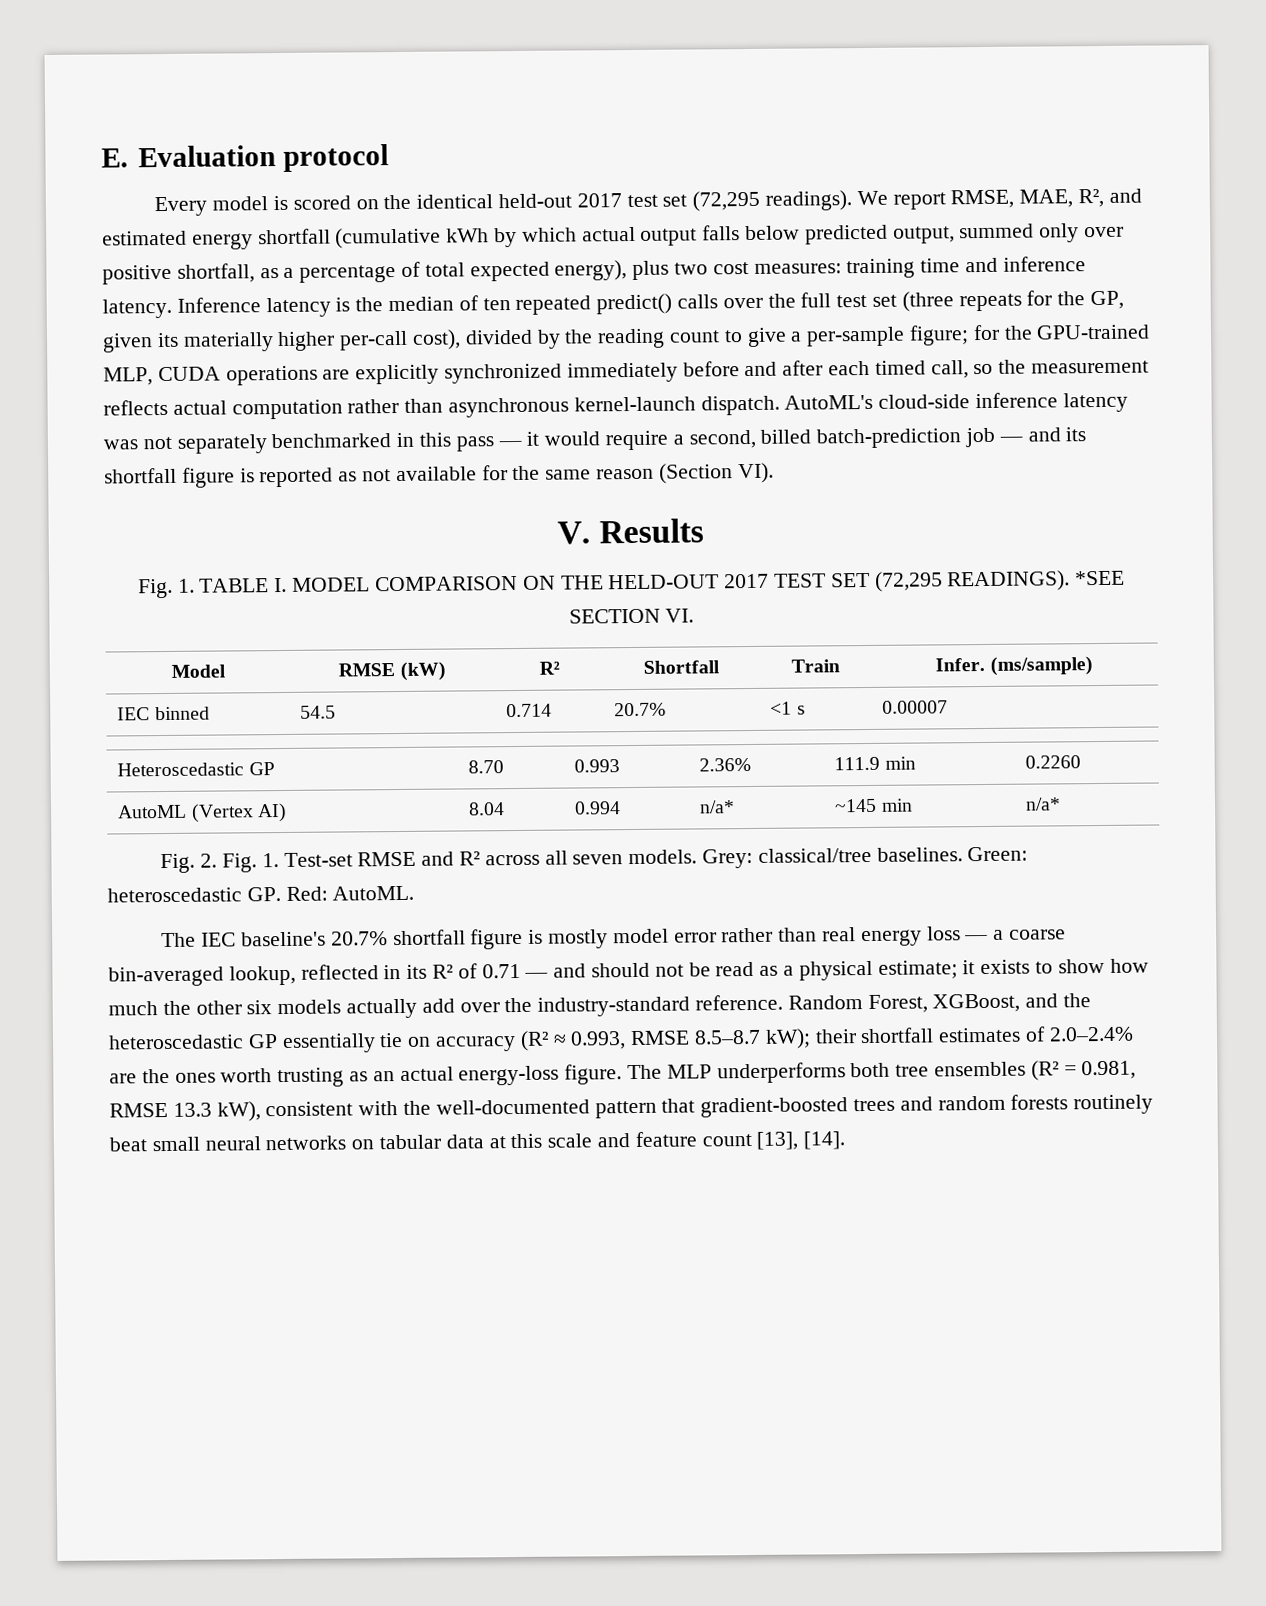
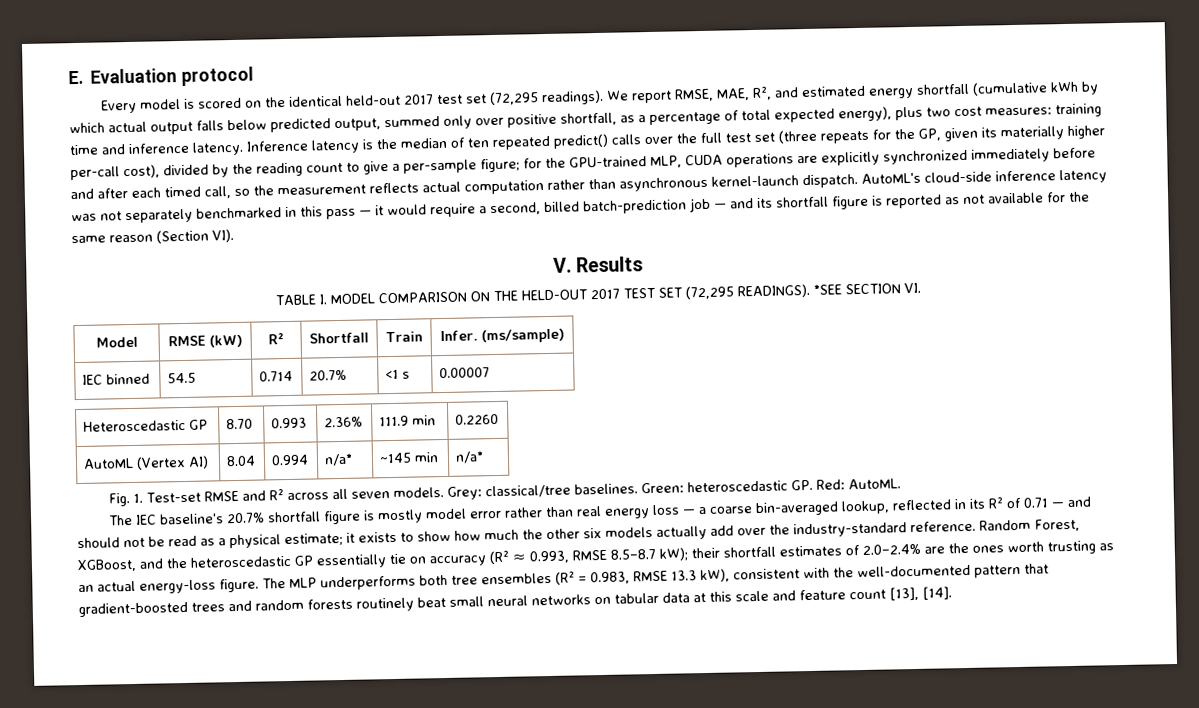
- Fig. 1. TABLE I. MODEL COMPARISON ON THE HELD-OUT 2017 TEST SET (72,295 READINGS).
+ TABLE I. MODEL COMPARISON ON THE HELD-OUT 2017 TEST SET (72,295 READINGS).
- Fig. 2. Fig. 1. Test-set RMSE and R² across all seven models.
+ Fig. 1. Test-set RMSE and R² across all seven models.
- The MLP underperforms both tree ensembles (R² = 0.981, RMSE 13.3 kW), consistent with the well-documented pattern that gradient-boosted trees and random forests routinely beat small neural networks on tabular data at this scale and feature count [13], [14].
+ The MLP underperforms both tree ensembles (R² = 0.983, RMSE 13.3 kW), consistent with the well-documented pattern that gradient-boosted trees and random forests routinely beat small neural networks on tabular data at this scale and feature count [13], [14].

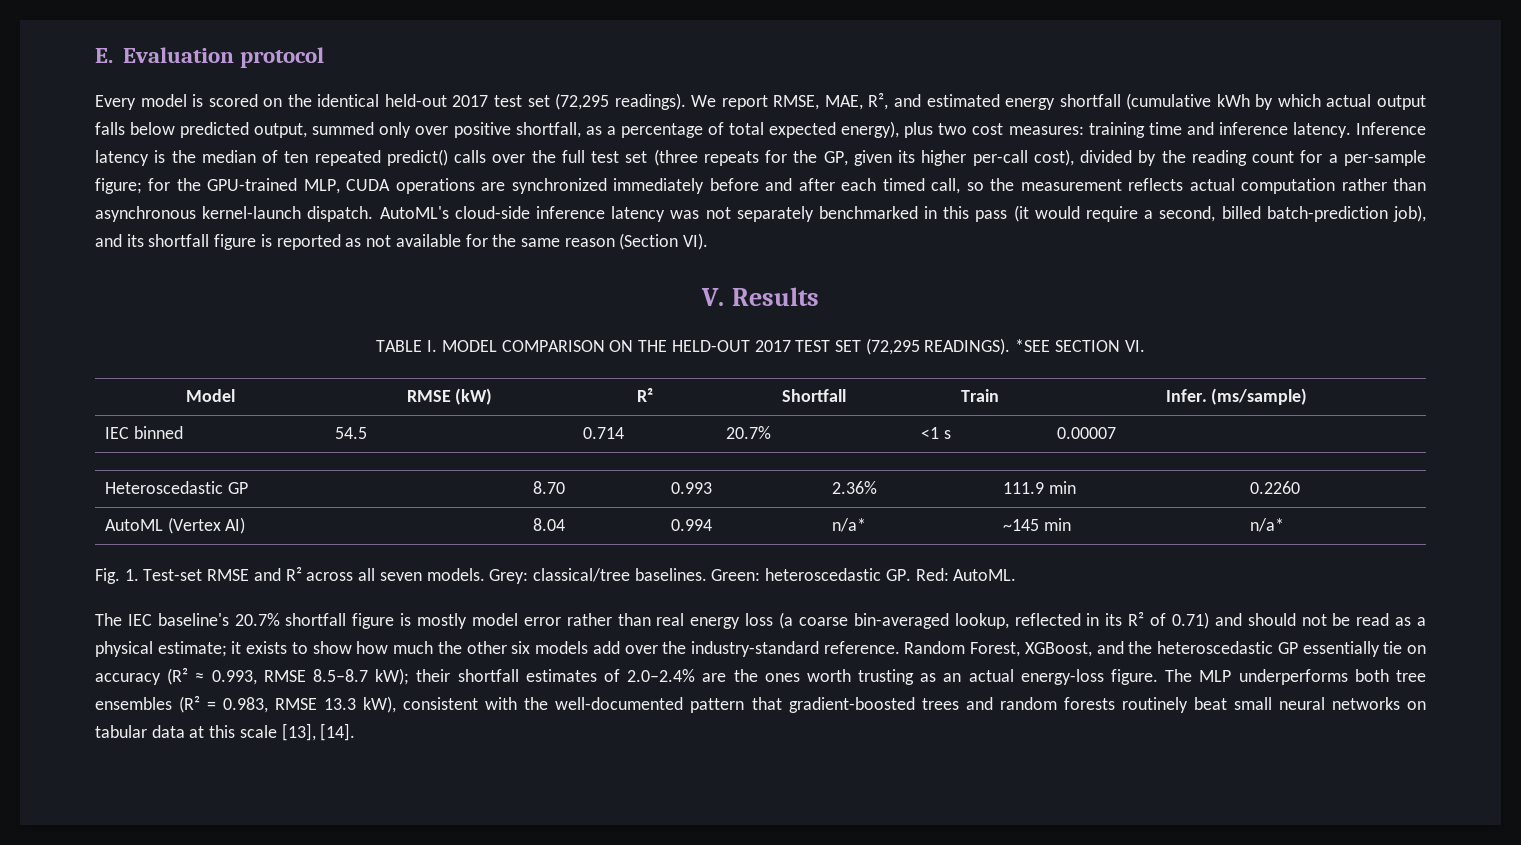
- Inference latency is the median of ten repeated predict() calls over the full test set (three repeats for the GP, given its materially higher per-call cost), divided by the reading count to give a per-sample figure; for the GPU-trained MLP, CUDA operations are explicitly synchronized immediately before and after each timed call, so the measurement reflects actual computation rather than asynchronous kernel-launch dispatch.
+ Inference latency is the median of ten repeated predict() calls over the full test set (three repeats for the GP, given its higher per-call cost), divided by the reading count for a per-sample figure; for the GPU-trained MLP, CUDA operations are synchronized immediately before and after each timed call, so the measurement reflects actual computation rather than asynchronous kernel-launch dispatch.
- AutoML's cloud-side inference latency was not separately benchmarked in this pass — it would require a second, billed batch-prediction job — and its shortfall figure is reported as not available for the same reason (Section VI).
+ AutoML's cloud-side inference latency was not separately benchmarked in this pass (it would require a second, billed batch-prediction job), and its shortfall figure is reported as not available for the same reason (Section VI).
- The IEC baseline's 20.7% shortfall figure is mostly model error rather than real energy loss — a coarse bin-averaged lookup, reflected in its R² of 0.71 — and should not be read as a physical estimate; it exists to show how much the other six models actually add over the industry-standard reference.
+ The IEC baseline's 20.7% shortfall figure is mostly model error rather than real energy loss (a coarse bin-averaged lookup, reflected in its R² of 0.71) and should not be read as a physical estimate; it exists to show how much the other six models add over the industry-standard reference.
- The MLP underperforms both tree ensembles (R² = 0.983, RMSE 13.3 kW), consistent with the well-documented pattern that gradient-boosted trees and random forests routinely beat small neural networks on tabular data at this scale and feature count [13], [14].
+ The MLP underperforms both tree ensembles (R² = 0.983, RMSE 13.3 kW), consistent with the well-documented pattern that gradient-boosted trees and random forests routinely beat small neural networks on tabular data at this scale [13], [14].

